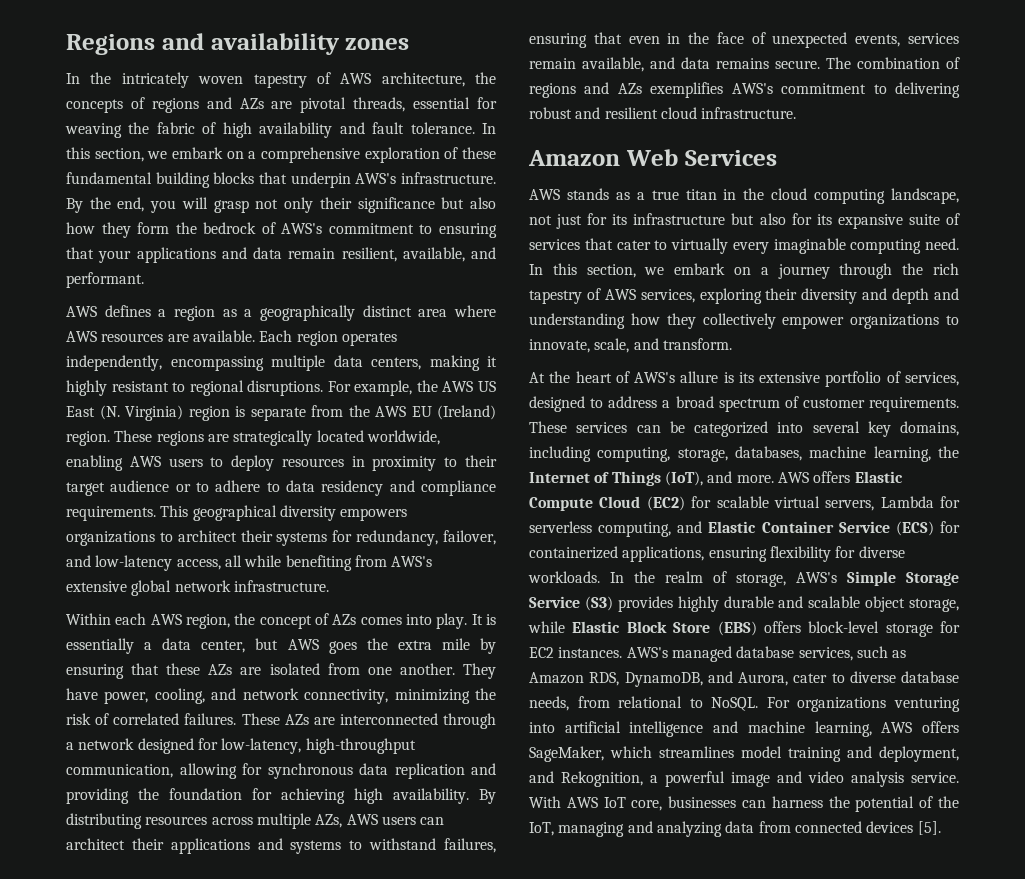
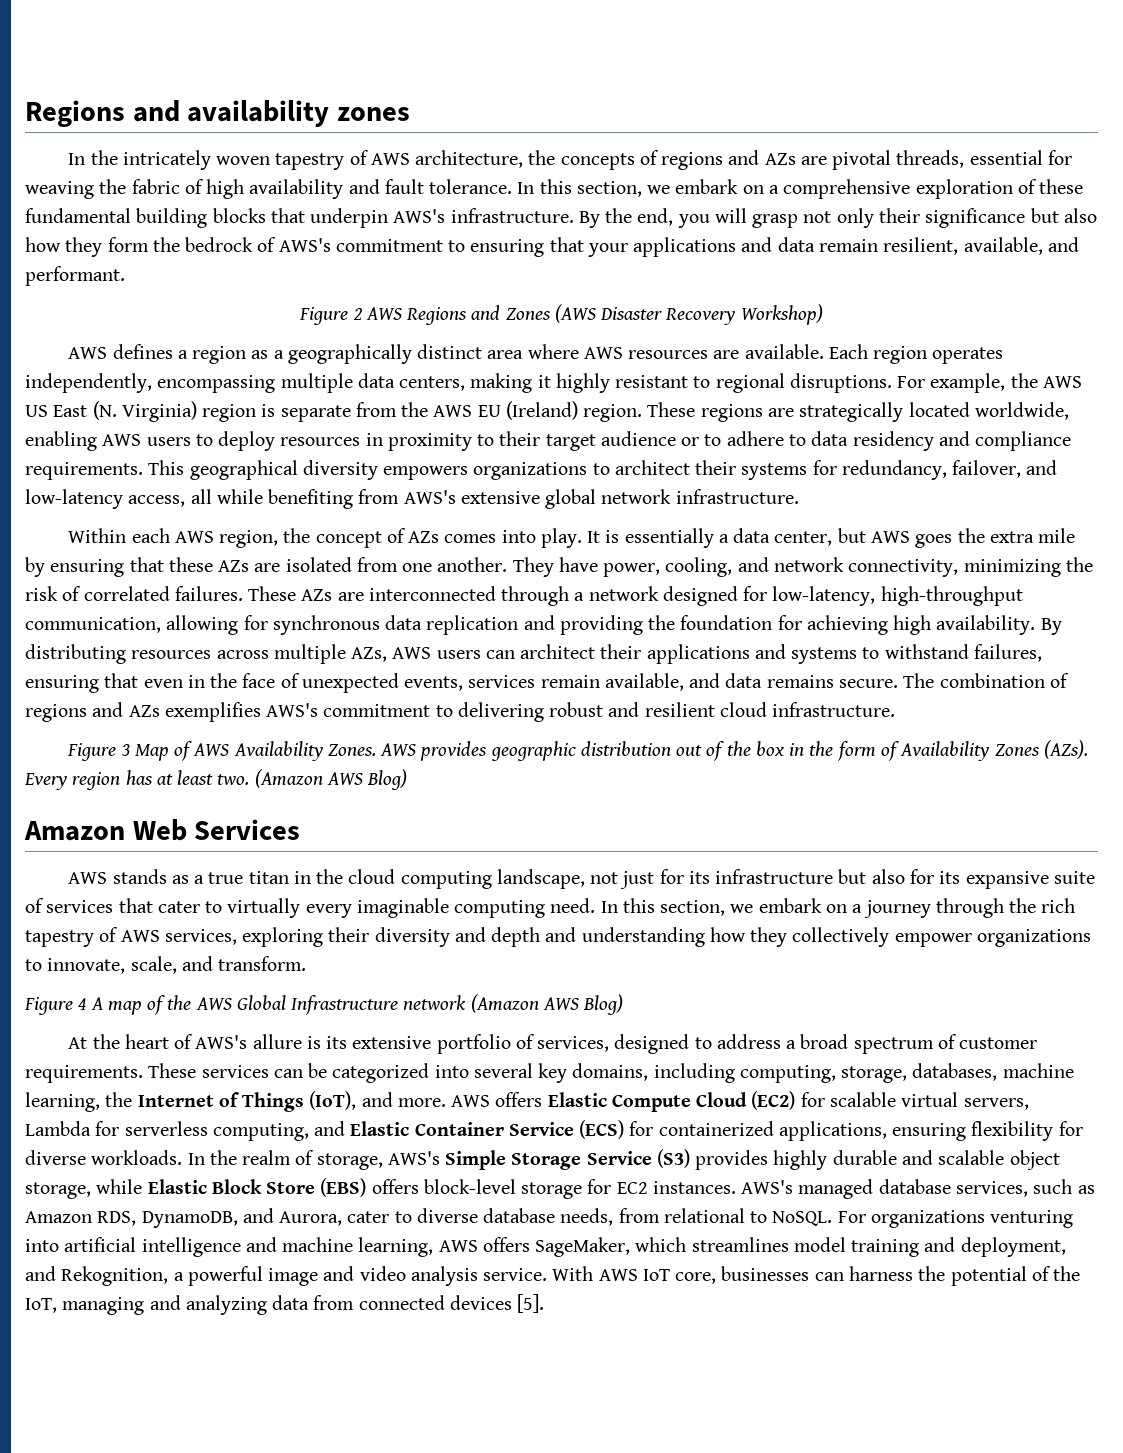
+ Figure 2 AWS Regions and Zones (AWS Disaster Recovery Workshop)
+ Figure 3 Map of AWS Availability Zones. AWS provides geographic distribution out of the box in the form of Availability Zones (AZs). Every region has at least two. (Amazon AWS Blog)
+ Figure 4 A map of the AWS Global Infrastructure network (Amazon AWS Blog)

